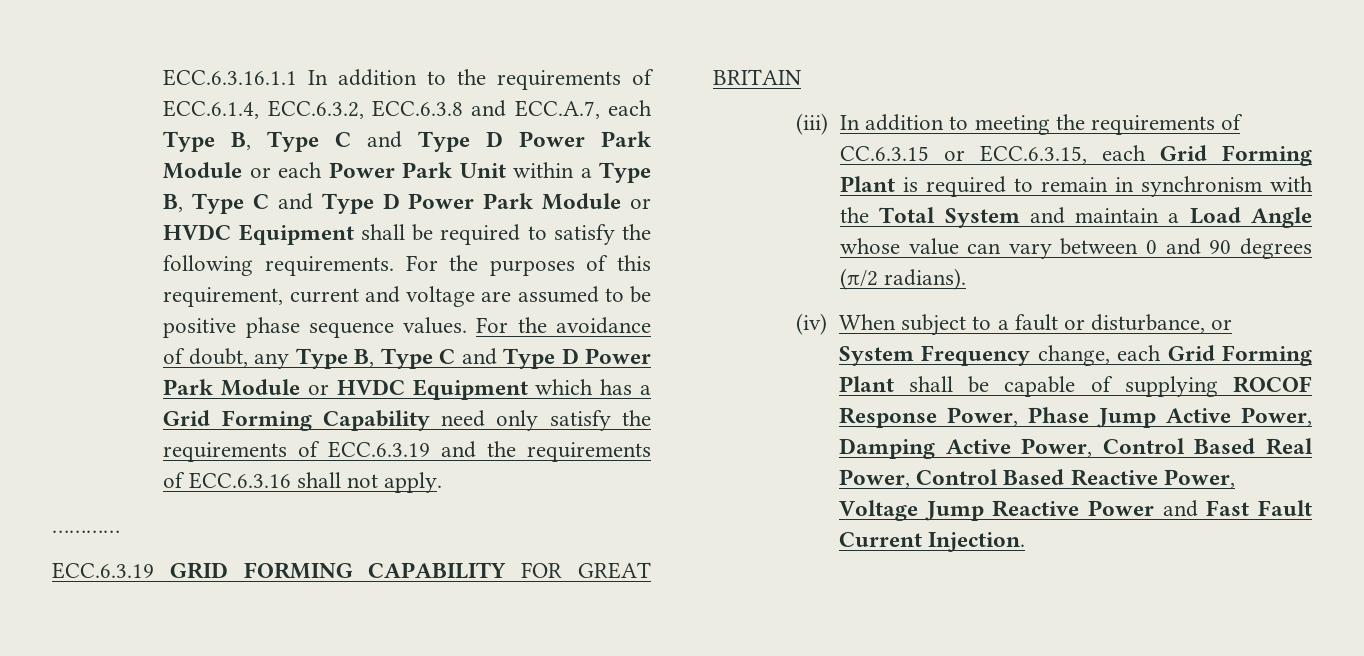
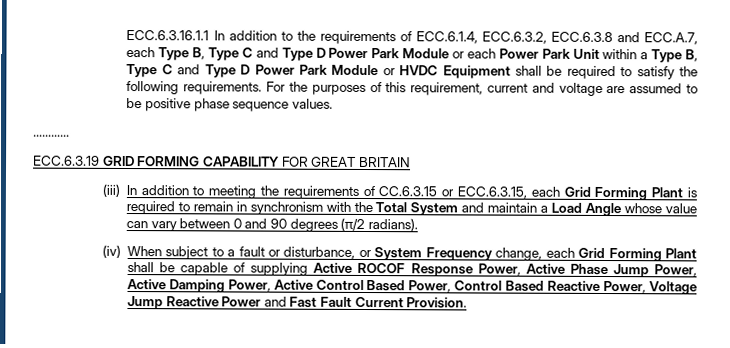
- For the avoidance of doubt, any Type B, Type C and Type D Power Park Module or HVDC Equipment which has a Grid Forming Capability need only satisfy the requirements of ECC.6.3.19 and the requirements of ECC.6.3.16 shall not apply.
- (iv) When subject to a fault or disturbance, or System Frequency change, each Grid Forming Plant shall be capable of supplying ROCOF Response Power, Phase Jump Active Power, Damping Active Power, Control Based Real Power, Control Based Reactive Power, Voltage Jump Reactive Power and Fast Fault Current Injection.
+ (iv) When subject to a fault or disturbance, or System Frequency change, each Grid Forming Plant shall be capable of supplying Active ROCOF Response Power, Active Phase Jump Power, Active Damping Power, Active Control Based Power, Control Based Reactive Power, Voltage Jump Reactive Power and Fast Fault Current Provision.

